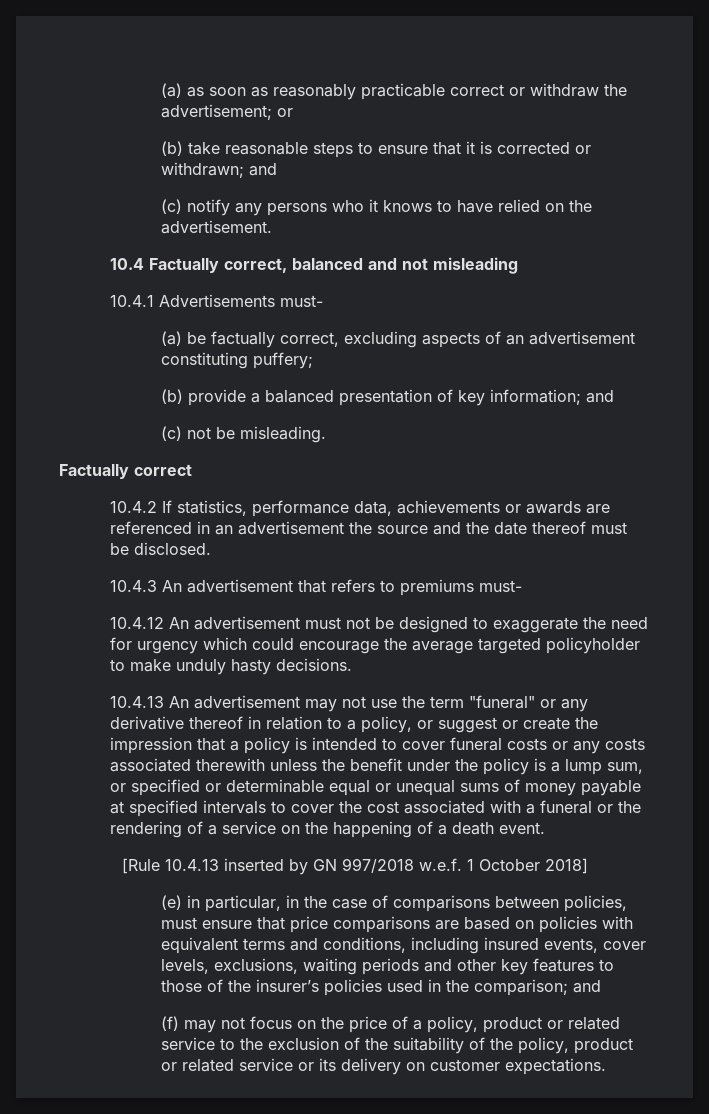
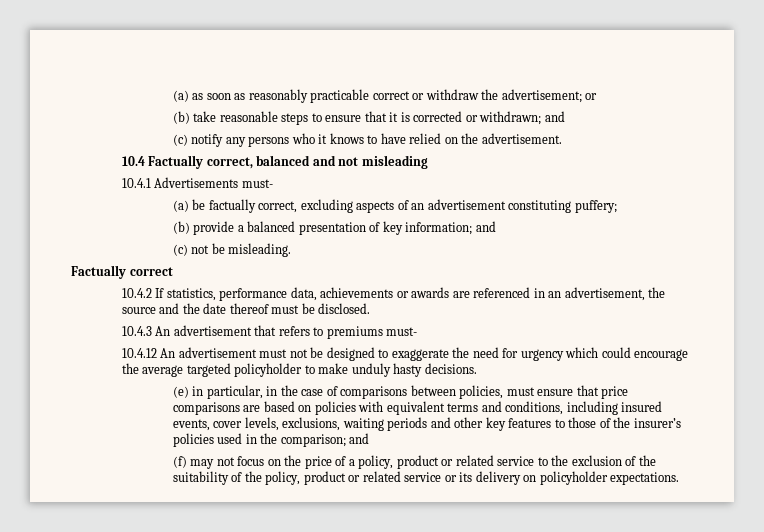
- 10.4.2 If statistics, performance data, achievements or awards are referenced in an advertisement the source and the date thereof must be disclosed.
+ 10.4.2 If statistics, performance data, achievements or awards are referenced in an advertisement, the source and the date thereof must be disclosed.
- 10.4.13 An advertisement may not use the term "funeral" or any derivative thereof in relation to a policy, or suggest or create the impression that a policy is intended to cover funeral costs or any costs associated therewith unless the benefit under the policy is a lump sum, or specified or determinable equal or unequal sums of money payable at specified intervals to cover the cost associated with a funeral or the rendering of a service on the happening of a death event.
- [Rule 10.4.13 inserted by GN 997/2018 w.e.f. 1 October 2018]
- (f) may not focus on the price of a policy, product or related service to the exclusion of the suitability of the policy, product or related service or its delivery on customer expectations.
+ (f) may not focus on the price of a policy, product or related service to the exclusion of the suitability of the policy, product or related service or its delivery on policyholder expectations.

